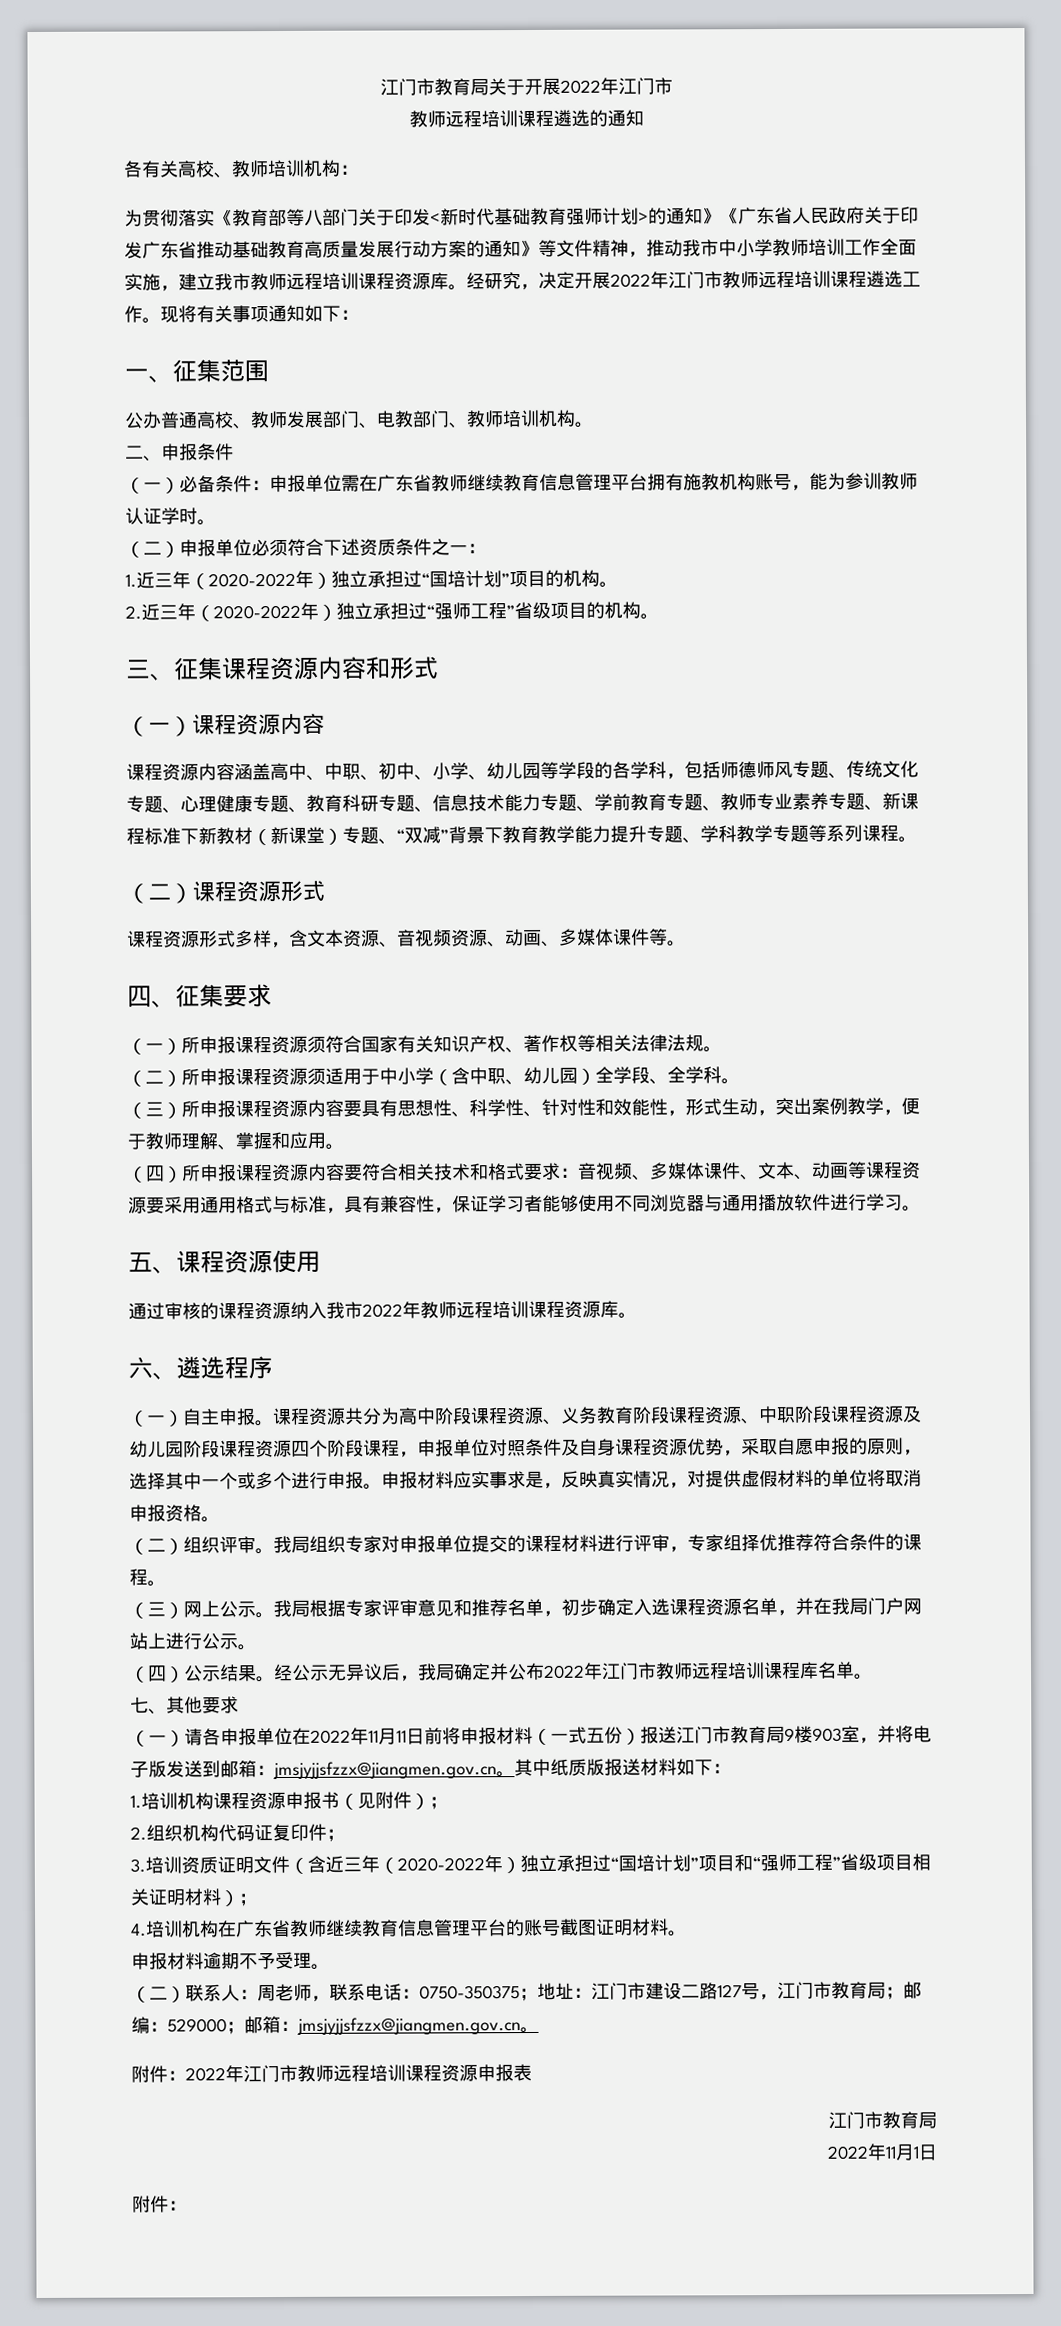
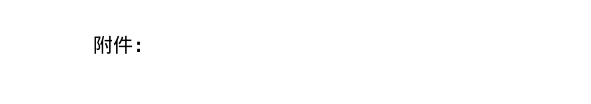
- 江门市教育局关于开展2022年江门市
- 教师远程培训课程遴选的通知
- 各有关高校、教师培训机构：
- 为贯彻落实《教育部等八部门关于印发<新时代基础教育强师计划>的通知》《广东省人民政府关于印发广东省推动基础教育高质量发展行动方案的通知》等文件精神，推动我市中小学教师培训工作全面实施，建立我市教师远程培训课程资源库。经研究，决定开展2022年江门市教师远程培训课程遴选工作。现将有关事项通知如下：
- 一、征集范围
- 公办普通高校、教师发展部门、电教部门、教师培训机构。
- 二、申报条件
- （一）必备条件：申报单位需在广东省教师继续教育信息管理平台拥有施教机构账号，能为参训教师认证学时。
- （二）申报单位必须符合下述资质条件之一：
- 1.近三年（2020-2022年）独立承担过“国培计划”项目的机构。
- 2.近三年（2020-2022年）独立承担过“强师工程”省级项目的机构。
- 三、征集课程资源内容和形式
- （一）课程资源内容
- 课程资源内容涵盖高中、中职、初中、小学、幼儿园等学段的各学科，包括师德师风专题、传统文化专题、心理健康专题、教育科研专题、信息技术能力专题、学前教育专题、教师专业素养专题、新课程标准下新教材（新课堂）专题、“双减”背景下教育教学能力提升专题、学科教学专题等系列课程。
- （二）课程资源形式
- 课程资源形式多样，含文本资源、音视频资源、动画、多媒体课件等。
- 四、征集要求
- （一）所申报课程资源须符合国家有关知识产权、著作权等相关法律法规。
- （二）所申报课程资源须适用于中小学（含中职、幼儿园）全学段、全学科。
- （三）所申报课程资源内容要具有思想性、科学性、针对性和效能性，形式生动，突出案例教学，便于教师理解、掌握和应用。
- （四）所申报课程资源内容要符合相关技术和格式要求：音视频、多媒体课件、文本、动画等课程资源要采用通用格式与标准，具有兼容性，保证学习者能够使用不同浏览器与通用播放软件进行学习。
- 五、课程资源使用
- 通过审核的课程资源纳入我市2022年教师远程培训课程资源库。
- 六、遴选程序
- （一）自主申报。课程资源共分为高中阶段课程资源、义务教育阶段课程资源、中职阶段课程资源及幼儿园阶段课程资源四个阶段课程，申报单位对照条件及自身课程资源优势，采取自愿申报的原则，选择其中一个或多个进行申报。申报材料应实事求是，反映真实情况，对提供虚假材料的单位将取消申报资格。
- （二）组织评审。我局组织专家对申报单位提交的课程材料进行评审，专家组择优推荐符合条件的课程。
- （三）网上公示。我局根据专家评审意见和推荐名单，初步确定入选课程资源名单，并在我局门户网站上进行公示。
- （四）公示结果。经公示无异议后，我局确定并公布2022年江门市教师远程培训课程库名单。
- 七、其他要求
- （一）请各申报单位在2022年11月11日前将申报材料（一式五份）报送江门市教育局9楼903室，并将电子版发送到邮箱：jmsjyjjsfzzx@jiangmen.gov.cn。其中纸质版报送材料如下：
- 1.培训机构课程资源申报书（见附件）；
- 2.组织机构代码证复印件；
- 3.培训资质证明文件（含近三年（2020-2022年）独立承担过“国培计划”项目和“强师工程”省级项目相关证明材料）；
- 4.培训机构在广东省教师继续教育信息管理平台的账号截图证明材料。
- 申报材料逾期不予受理。
- （二）联系人：周老师，联系电话：0750-350375；地址：江门市建设二路127号，江门市教育局；邮编：529000；邮箱：jmsjyjjsfzzx@jiangmen.gov.cn。
- 附件：2022年江门市教师远程培训课程资源申报表
- 江门市教育局
- 2022年11月1日

